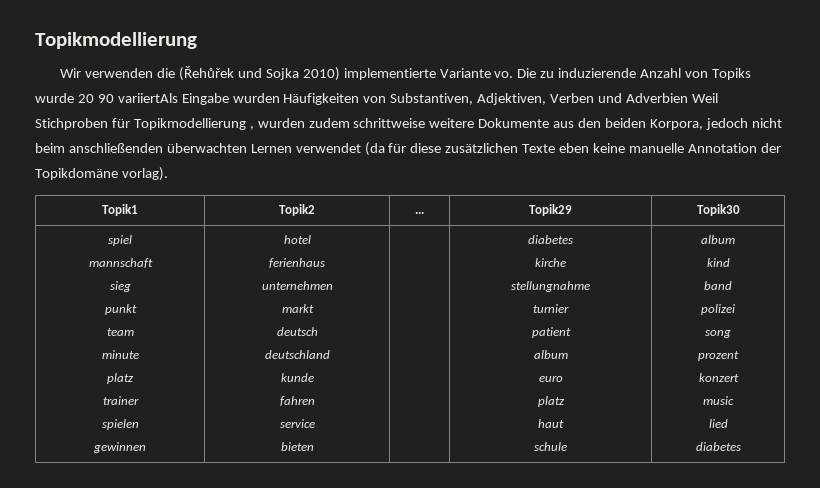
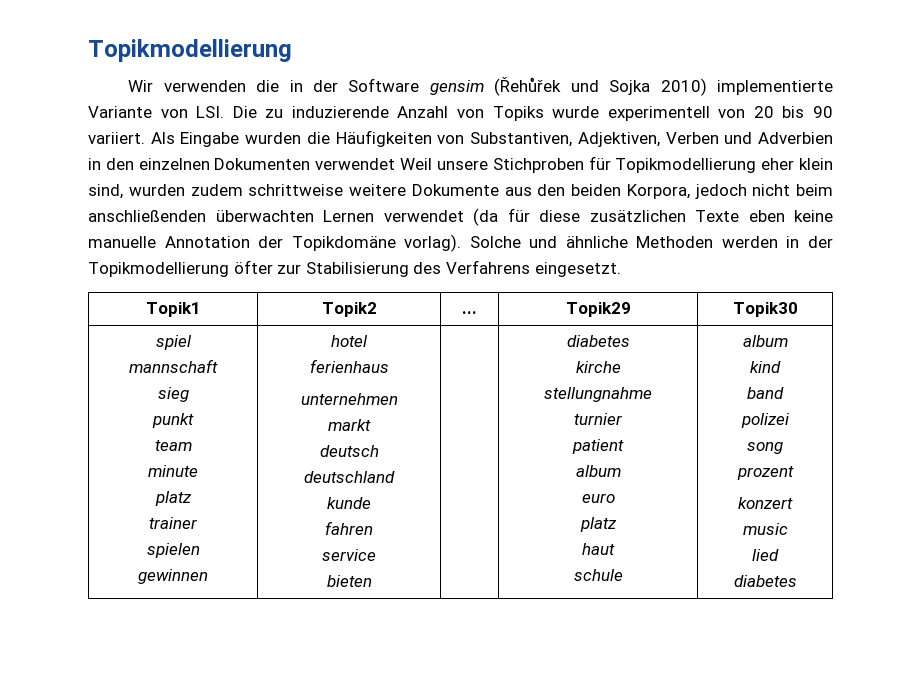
- Wir verwenden die (Řehůřek und Sojka 2010) implementierte Variante vo. Die zu induzierende Anzahl von Topiks wurde 20 90 variiertAls Eingabe wurden Häufigkeiten von Substantiven, Adjektiven, Verben und Adverbien Weil Stichproben für Topikmodellierung , wurden zudem schrittweise weitere Dokumente aus den beiden Korpora, jedoch nicht beim anschließenden überwachten Lernen verwendet (da für diese zusätzlichen Texte eben keine manuelle Annotation der Topikdomäne vorlag).
+ Wir verwenden die in der Software gensim (Řehůřek und Sojka 2010) implementierte Variante von LSI. Die zu induzierende Anzahl von Topiks wurde experimentell von 20 bis 90 variiert. Als Eingabe wurden die Häufigkeiten von Substantiven, Adjektiven, Verben und Adverbien in den einzelnen Dokumenten verwendet Weil unsere Stichproben für Topikmodellierung eher klein sind, wurden zudem schrittweise weitere Dokumente aus den beiden Korpora, jedoch nicht beim anschließenden überwachten Lernen verwendet (da für diese zusätzlichen Texte eben keine manuelle Annotation der Topikdomäne vorlag). Solche und ähnliche Methoden werden in der Topikmodellierung öfter zur Stabilisierung des Verfahrens eingesetzt.

